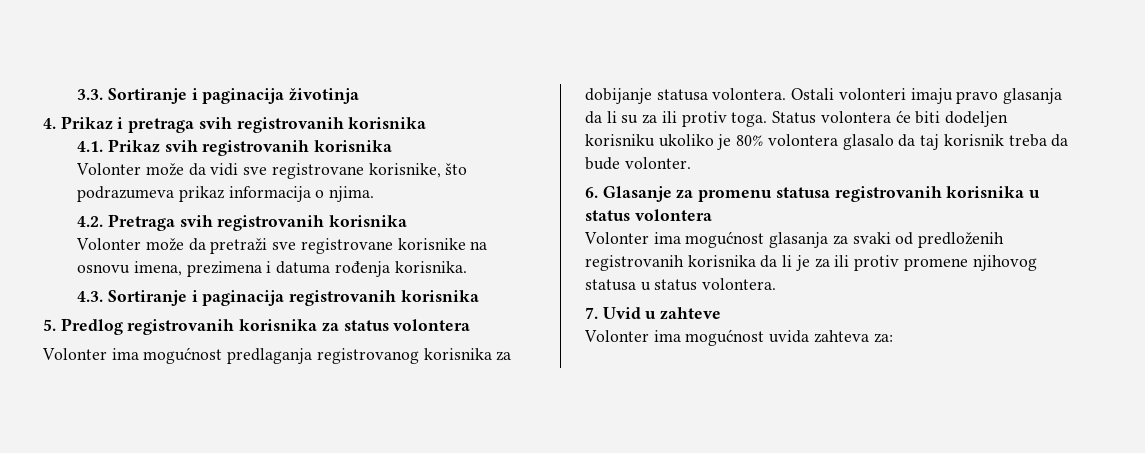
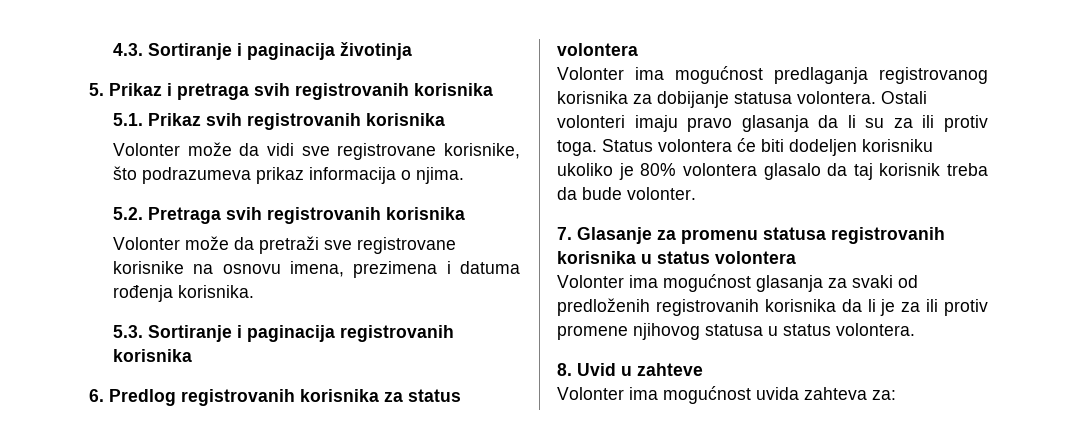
- 3.3. Sortiranje i paginacija životinja
+ 4.3. Sortiranje i paginacija životinja
- 4. Prikaz i pretraga svih registrovanih korisnika
+ 5. Prikaz i pretraga svih registrovanih korisnika
- 4.1. Prikaz svih registrovanih korisnika
+ 5.1. Prikaz svih registrovanih korisnika
- 4.2. Pretraga svih registrovanih korisnika
+ 5.2. Pretraga svih registrovanih korisnika
- 4.3. Sortiranje i paginacija registrovanih korisnika
+ 5.3. Sortiranje i paginacija registrovanih korisnika
- 5. Predlog registrovanih korisnika za status volontera
+ 6. Predlog registrovanih korisnika za status volontera
- 6. Glasanje za promenu statusa registrovanih korisnika u status volontera
+ 7. Glasanje za promenu statusa registrovanih korisnika u status volontera
- 7. Uvid u zahteve
+ 8. Uvid u zahteve

